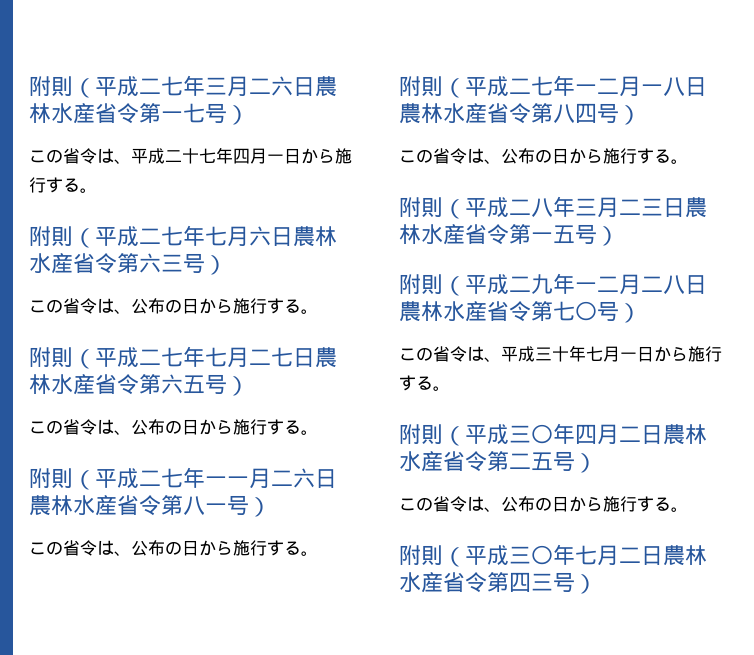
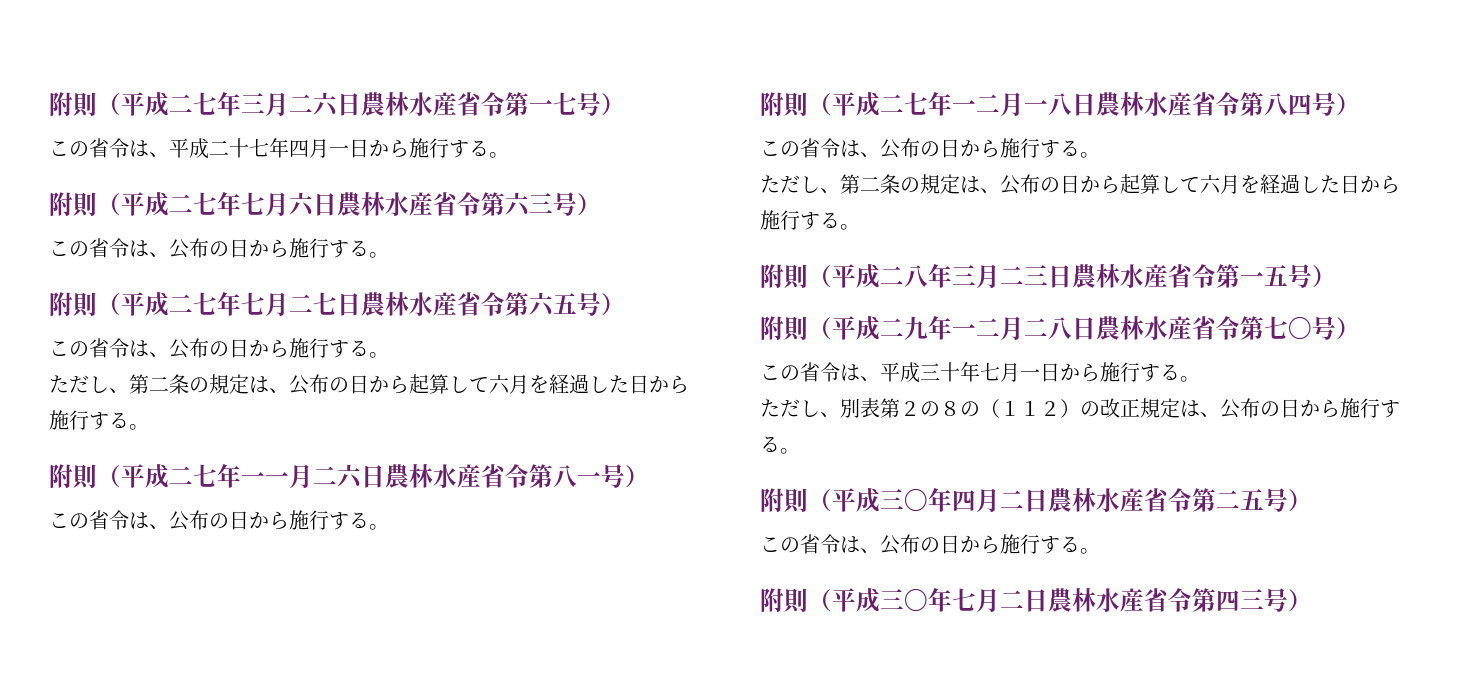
  附則（平成二七年七月二七日農林水産省令第六五号）
  この省令は、公布の日から施行する。
+ ただし、第二条の規定は、公布の日から起算して六月を経過した日から施行する。
  附則（平成二七年一二月一八日農林水産省令第八四号）
  この省令は、公布の日から施行する。
+ ただし、第二条の規定は、公布の日から起算して六月を経過した日から施行する。
+ ただし、別表第２の８の（１１２）の改正規定は、公布の日から施行する。

